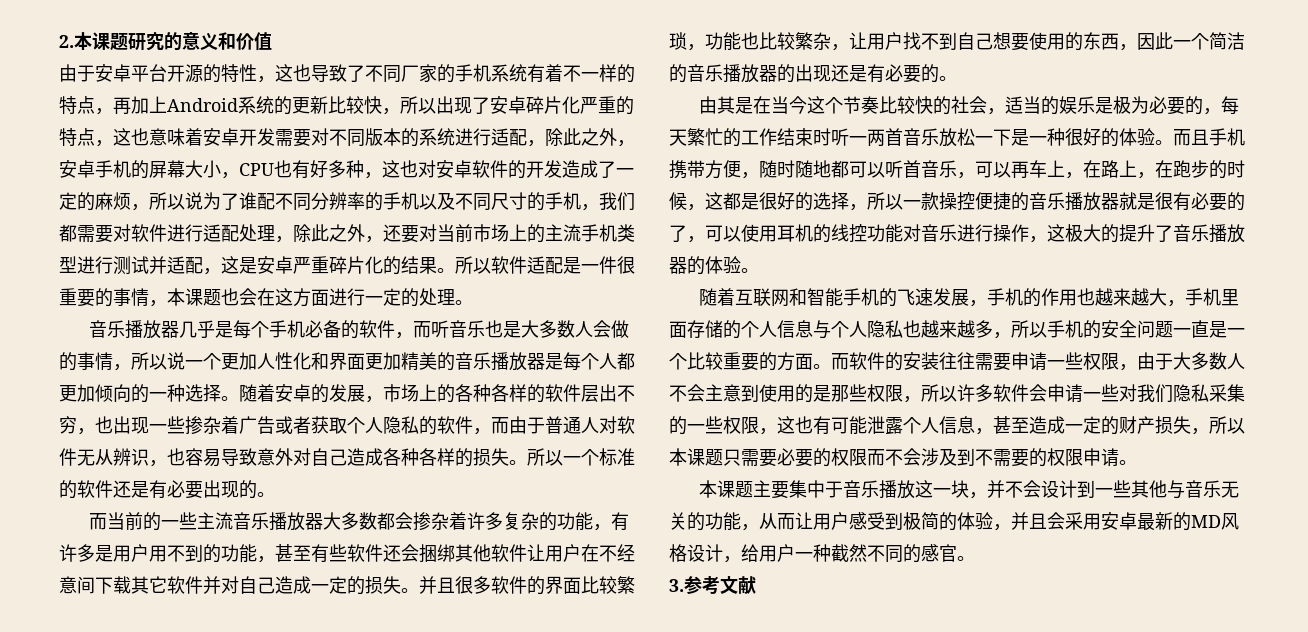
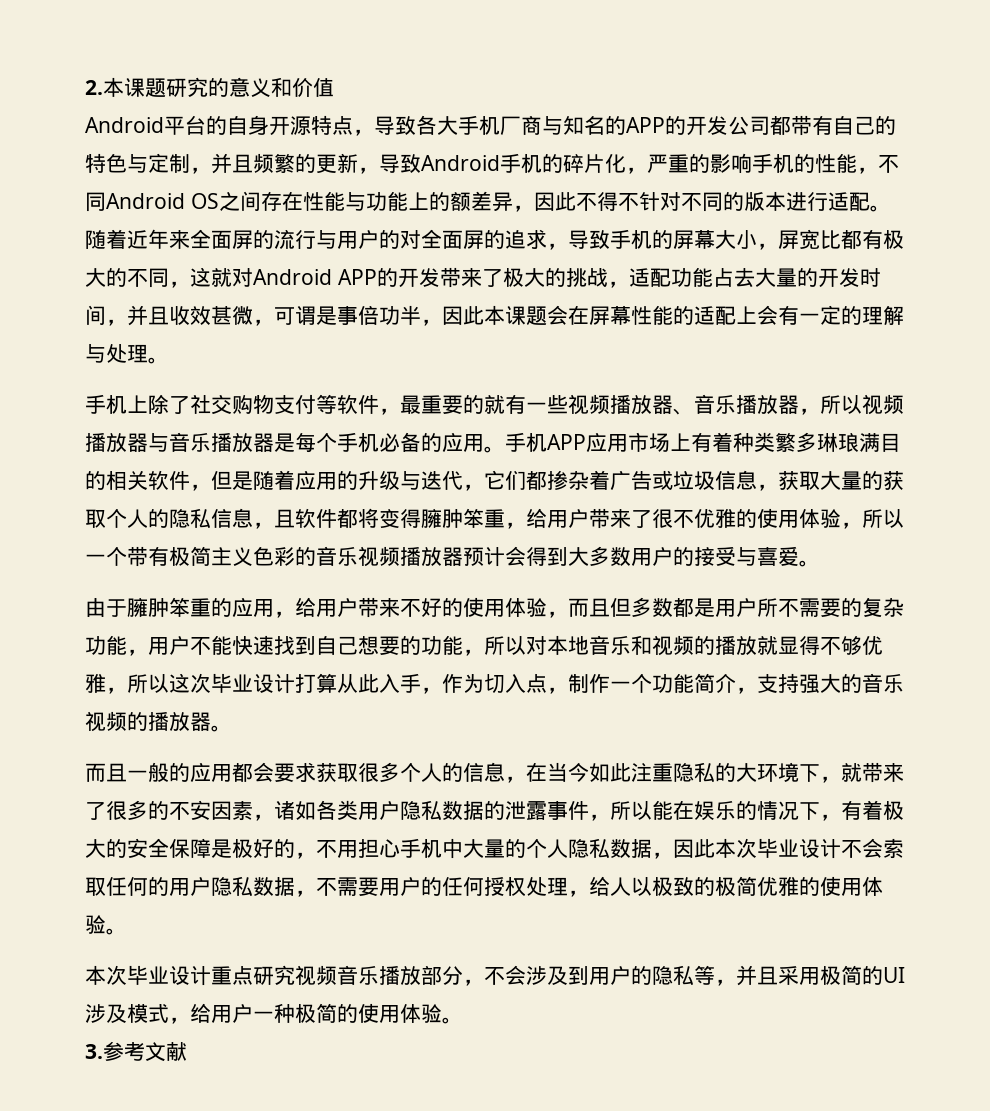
- 由于安卓平台开源的特性，这也导致了不同厂家的手机系统有着不一样的特点，再加上Android系统的更新比较快，所以出现了安卓碎片化严重的特点，这也意味着安卓开发需要对不同版本的系统进行适配，除此之外，安卓手机的屏幕大小，CPU也有好多种，这也对安卓软件的开发造成了一定的麻烦，所以说为了谁配不同分辨率的手机以及不同尺寸的手机，我们都需要对软件进行适配处理，除此之外，还要对当前市场上的主流手机类型进行测试并适配，这是安卓严重碎片化的结果。所以软件适配是一件很重要的事情，本课题也会在这方面进行一定的处理。
- 音乐播放器几乎是每个手机必备的软件，而听音乐也是大多数人会做的事情，所以说一个更加人性化和界面更加精美的音乐播放器是每个人都更加倾向的一种选择。随着安卓的发展，市场上的各种各样的软件层出不穷，也出现一些掺杂着广告或者获取个人隐私的软件，而由于普通人对软件无从辨识，也容易导致意外对自己造成各种各样的损失。所以一个标准的软件还是有必要出现的。
- 而当前的一些主流音乐播放器大多数都会掺杂着许多复杂的功能，有许多是用户用不到的功能，甚至有些软件还会捆绑其他软件让用户在不经意间下载其它软件并对自己造成一定的损失。并且很多软件的界面比较繁琐，功能也比较繁杂，让用户找不到自己想要使用的东西，因此一个简洁的音乐播放器的出现还是有必要的。
- 由其是在当今这个节奏比较快的社会，适当的娱乐是极为必要的，每天繁忙的工作结束时听一两首音乐放松一下是一种很好的体验。而且手机携带方便，随时随地都可以听首音乐，可以再车上，在路上，在跑步的时候，这都是很好的选择，所以一款操控便捷的音乐播放器就是很有必要的了，可以使用耳机的线控功能对音乐进行操作，这极大的提升了音乐播放器的体验。
- 随着互联网和智能手机的飞速发展，手机的作用也越来越大，手机里面存储的个人信息与个人隐私也越来越多，所以手机的安全问题一直是一个比较重要的方面。而软件的安装往往需要申请一些权限，由于大多数人不会主意到使用的是那些权限，所以许多软件会申请一些对我们隐私采集的一些权限，这也有可能泄露个人信息，甚至造成一定的财产损失，所以本课题只需要必要的权限而不会涉及到不需要的权限申请。
- 本课题主要集中于音乐播放这一块，并不会设计到一些其他与音乐无关的功能，从而让用户感受到极简的体验，并且会采用安卓最新的MD风格设计，给用户一种截然不同的感官。
+ Android平台的自身开源特点，导致各大手机厂商与知名的APP的开发公司都带有自己的特色与定制，并且频繁的更新，导致Android手机的碎片化，严重的影响手机的性能，不同Android OS之间存在性能与功能上的额差异，因此不得不针对不同的版本进行适配。随着近年来全面屏的流行与用户的对全面屏的追求，导致手机的屏幕大小，屏宽比都有极大的不同，这就对Android APP的开发带来了极大的挑战，适配功能占去大量的开发时间，并且收效甚微，可谓是事倍功半，因此本课题会在屏幕性能的适配上会有一定的理解与处理。
+ 手机上除了社交购物支付等软件，最重要的就有一些视频播放器、音乐播放器，所以视频播放器与音乐播放器是每个手机必备的应用。手机APP应用市场上有着种类繁多琳琅满目的相关软件，但是随着应用的升级与迭代，它们都掺杂着广告或垃圾信息，获取大量的获取个人的隐私信息，且软件都将变得臃肿笨重，给用户带来了很不优雅的使用体验，所以一个带有极简主义色彩的音乐视频播放器预计会得到大多数用户的接受与喜爱。
+ 由于臃肿笨重的应用，给用户带来不好的使用体验，而且但多数都是用户所不需要的复杂功能，用户不能快速找到自己想要的功能，所以对本地音乐和视频的播放就显得不够优雅，所以这次毕业设计打算从此入手，作为切入点，制作一个功能简介，支持强大的音乐视频的播放器。
+ 而且一般的应用都会要求获取很多个人的信息，在当今如此注重隐私的大环境下，就带来了很多的不安因素，诸如各类用户隐私数据的泄露事件，所以能在娱乐的情况下，有着极大的安全保障是极好的，不用担心手机中大量的个人隐私数据，因此本次毕业设计不会索取任何的用户隐私数据，不需要用户的任何授权处理，给人以极致的极简优雅的使用体验。
+ 本次毕业设计重点研究视频音乐播放部分，不会涉及到用户的隐私等，并且采用极简的UI涉及模式，给用户一种极简的使用体验。

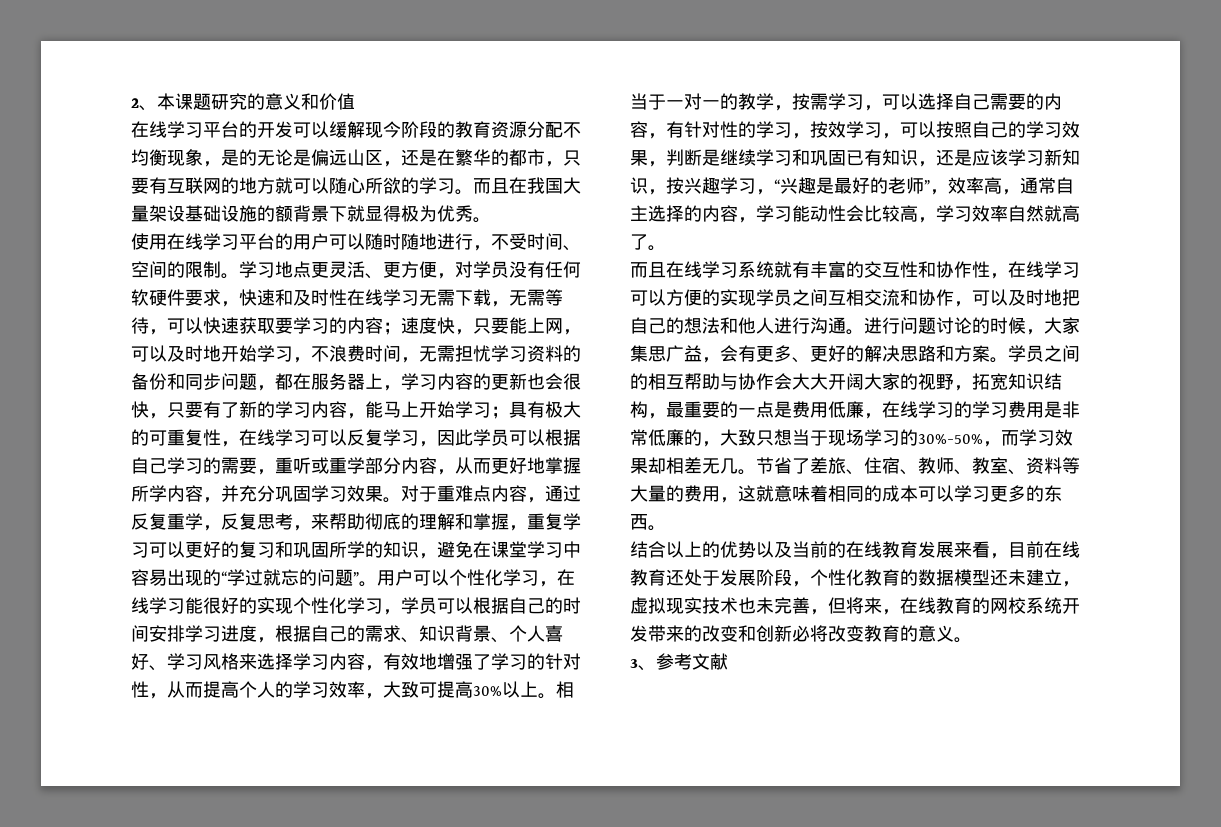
- 2.本课题研究的意义和价值
+ 2、本课题研究的意义和价值
- Android平台的自身开源特点，导致各大手机厂商与知名的APP的开发公司都带有自己的特色与定制，并且频繁的更新，导致Android手机的碎片化，严重的影响手机的性能，不同Android OS之间存在性能与功能上的额差异，因此不得不针对不同的版本进行适配。随着近年来全面屏的流行与用户的对全面屏的追求，导致手机的屏幕大小，屏宽比都有极大的不同，这就对Android APP的开发带来了极大的挑战，适配功能占去大量的开发时间，并且收效甚微，可谓是事倍功半，因此本课题会在屏幕性能的适配上会有一定的理解与处理。
- 手机上除了社交购物支付等软件，最重要的就有一些视频播放器、音乐播放器，所以视频播放器与音乐播放器是每个手机必备的应用。手机APP应用市场上有着种类繁多琳琅满目的相关软件，但是随着应用的升级与迭代，它们都掺杂着广告或垃圾信息，获取大量的获取个人的隐私信息，且软件都将变得臃肿笨重，给用户带来了很不优雅的使用体验，所以一个带有极简主义色彩的音乐视频播放器预计会得到大多数用户的接受与喜爱。
- 由于臃肿笨重的应用，给用户带来不好的使用体验，而且但多数都是用户所不需要的复杂功能，用户不能快速找到自己想要的功能，所以对本地音乐和视频的播放就显得不够优雅，所以这次毕业设计打算从此入手，作为切入点，制作一个功能简介，支持强大的音乐视频的播放器。
- 而且一般的应用都会要求获取很多个人的信息，在当今如此注重隐私的大环境下，就带来了很多的不安因素，诸如各类用户隐私数据的泄露事件，所以能在娱乐的情况下，有着极大的安全保障是极好的，不用担心手机中大量的个人隐私数据，因此本次毕业设计不会索取任何的用户隐私数据，不需要用户的任何授权处理，给人以极致的极简优雅的使用体验。
- 本次毕业设计重点研究视频音乐播放部分，不会涉及到用户的隐私等，并且采用极简的UI涉及模式，给用户一种极简的使用体验。
- 3.参考文献
+ 在线学习平台的开发可以缓解现今阶段的教育资源分配不均衡现象，是的无论是偏远山区，还是在繁华的都市，只要有互联网的地方就可以随心所欲的学习。而且在我国大量架设基础设施的额背景下就显得极为优秀。
+ 使用在线学习平台的用户可以随时随地进行，不受时间、空间的限制。学习地点更灵活、更方便，对学员没有任何软硬件要求，快速和及时性在线学习无需下载，无需等待，可以快速获取要学习的内容；速度快，只要能上网，可以及时地开始学习，不浪费时间，无需担忧学习资料的备份和同步问题，都在服务器上，学习内容的更新也会很快，只要有了新的学习内容，能马上开始学习；具有极大的可重复性，在线学习可以反复学习，因此学员可以根据自己学习的需要，重听或重学部分内容，从而更好地掌握所学内容，并充分巩固学习效果。对于重难点内容，通过反复重学，反复思考，来帮助彻底的理解和掌握，重复学习可以更好的复习和巩固所学的知识，避免在课堂学习中容易出现的“学过就忘的问题”。用户可以个性化学习，在线学习能很好的实现个性化学习，学员可以根据自己的时间安排学习进度，根据自己的需求、知识背景、个人喜好、学习风格来选择学习内容，有效地增强了学习的针对性，从而提高个人的学习效率，大致可提高30%以上。相当于一对一的教学，按需学习，可以选择自己需要的内容，有针对性的学习，按效学习，可以按照自己的学习效果，判断是继续学习和巩固已有知识，还是应该学习新知识，按兴趣学习，“兴趣是最好的老师”，效率高，通常自主选择的内容，学习能动性会比较高，学习效率自然就高了。
+ 而且在线学习系统就有丰富的交互性和协作性，在线学习可以方便的实现学员之间互相交流和协作，可以及时地把自己的想法和他人进行沟通。进行问题讨论的时候，大家集思广益，会有更多、更好的解决思路和方案。学员之间的相互帮助与协作会大大开阔大家的视野，拓宽知识结构，最重要的一点是费用低廉，在线学习的学习费用是非常低廉的，大致只想当于现场学习的30%-50%，而学习效果却相差无几。节省了差旅、住宿、教师、教室、资料等大量的费用，这就意味着相同的成本可以学习更多的东西。
+ 结合以上的优势以及当前的在线教育发展来看，目前在线教育还处于发展阶段，个性化教育的数据模型还未建立，虚拟现实技术也未完善，但将来，在线教育的网校系统开发带来的改变和创新必将改变教育的意义。
+ 3、参考文献

